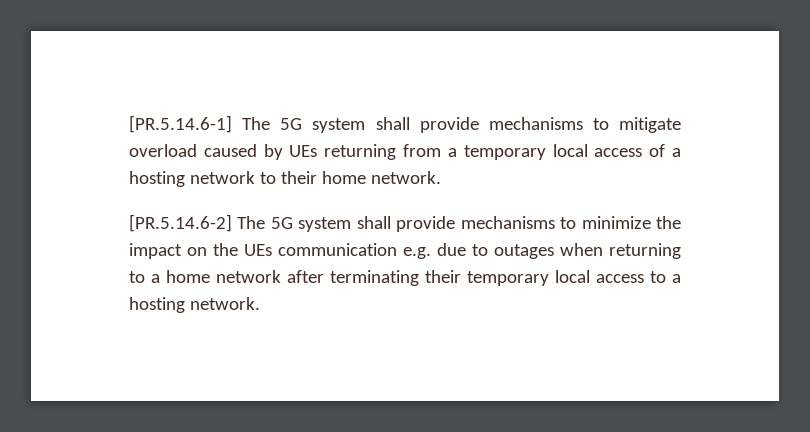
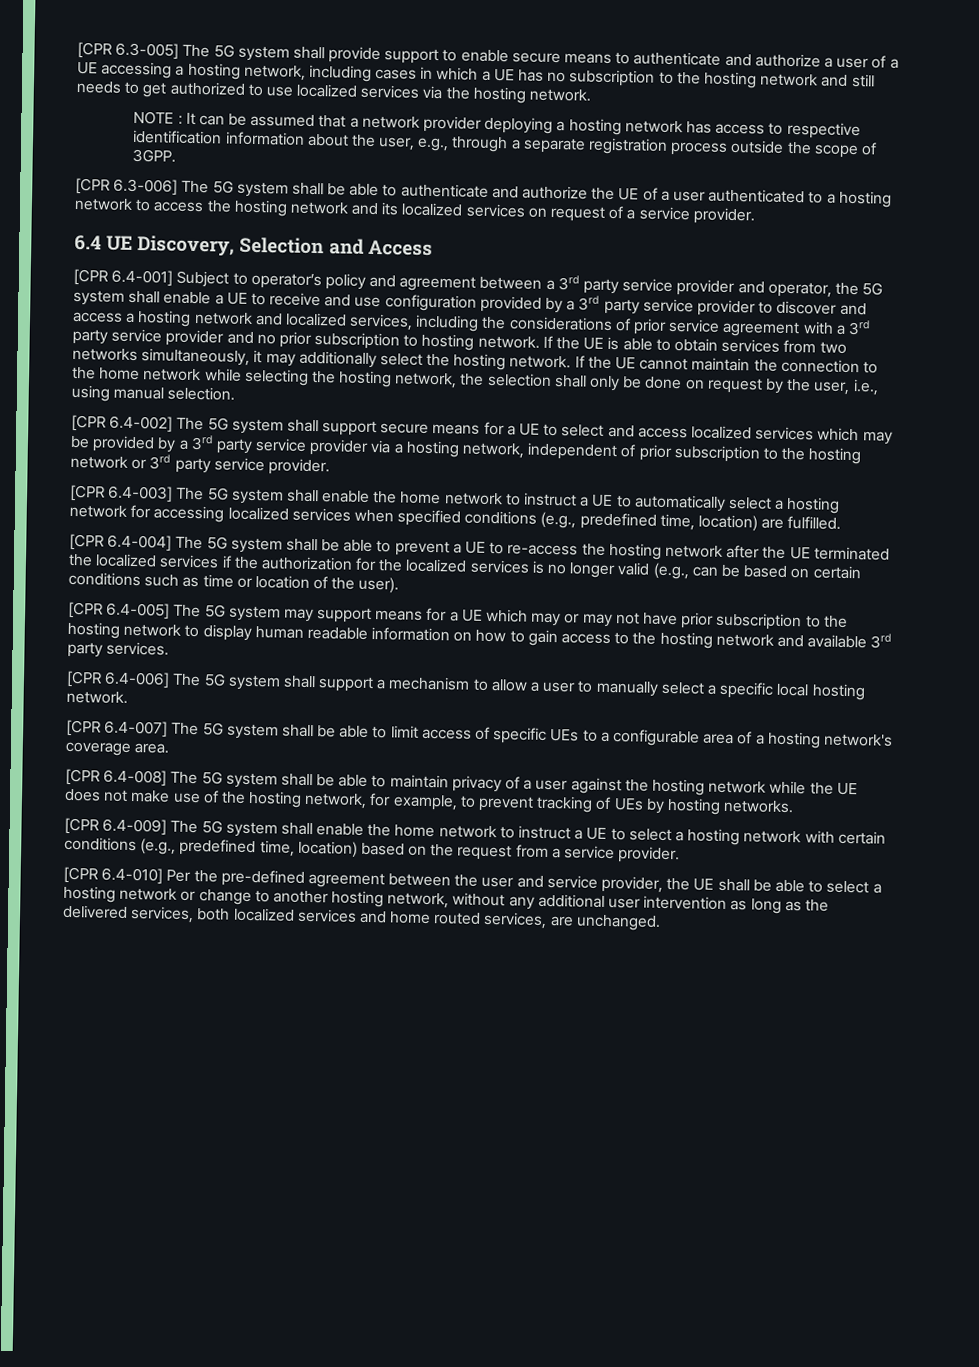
- [PR.5.14.6-1] The 5G system shall provide mechanisms to mitigate overload caused by UEs returning from a temporary local access of a hosting network to their home network.
- [PR.5.14.6-2] The 5G system shall provide mechanisms to minimize the impact on the UEs communication e.g. due to outages when returning to a home network after terminating their temporary local access to a hosting network.
+ [CPR 6.3-005] The 5G system shall provide support to enable secure means to authenticate and authorize a user of a UE accessing a hosting network, including cases in which a UE has no subscription to the hosting network and still needs to get authorized to use localized services via the hosting network.
+ NOTE : It can be assumed that a network provider deploying a hosting network has access to respective identification information about the user, e.g., through a separate registration process outside the scope of 3GPP.
+ [CPR 6.3-006] The 5G system shall be able to authenticate and authorize the UE of a user authenticated to a hosting network to access the hosting network and its localized services on request of a service provider.
+ 6.4 UE Discovery, Selection and Access
+ [CPR 6.4-001] Subject to operator’s policy and agreement between a 3rd party service provider and operator, the 5G system shall enable a UE to receive and use configuration provided by a 3rd party service provider to discover and access a hosting network and localized services, including the considerations of prior service agreement with a 3rd party service provider and no prior subscription to hosting network. If the UE is able to obtain services from two networks simultaneously, it may additionally select the hosting network. If the UE cannot maintain the connection to the home network while selecting the hosting network, the selection shall only be done on request by the user, i.e., using manual selection.
+ [CPR 6.4-002] The 5G system shall support secure means for a UE to select and access localized services which may be provided by a 3rd party service provider via a hosting network, independent of prior subscription to the hosting network or 3rd party service provider.
+ [CPR 6.4-003] The 5G system shall enable the home network to instruct a UE to automatically select a hosting network for accessing localized services when specified conditions (e.g., predefined time, location) are fulfilled.
+ [CPR 6.4-004] The 5G system shall be able to prevent a UE to re-access the hosting network after the UE terminated the localized services if the authorization for the localized services is no longer valid (e.g., can be based on certain conditions such as time or location of the user).
+ [CPR 6.4-005] The 5G system may support means for a UE which may or may not have prior subscription to the hosting network to display human readable information on how to gain access to the hosting network and available 3rd party services.
+ [CPR 6.4-006] The 5G system shall support a mechanism to allow a user to manually select a specific local hosting network.
+ [CPR 6.4-007] The 5G system shall be able to limit access of specific UEs to a configurable area of a hosting network's coverage area.
+ [CPR 6.4-008] The 5G system shall be able to maintain privacy of a user against the hosting network while the UE does not make use of the hosting network, for example, to prevent tracking of UEs by hosting networks.
+ [CPR 6.4-009] The 5G system shall enable the home network to instruct a UE to select a hosting network with certain conditions (e.g., predefined time, location) based on the request from a service provider.
+ [CPR 6.4-010] Per the pre-defined agreement between the user and service provider, the UE shall be able to select a hosting network or change to another hosting network, without any additional user intervention as long as the delivered services, both localized services and home routed services, are unchanged.

